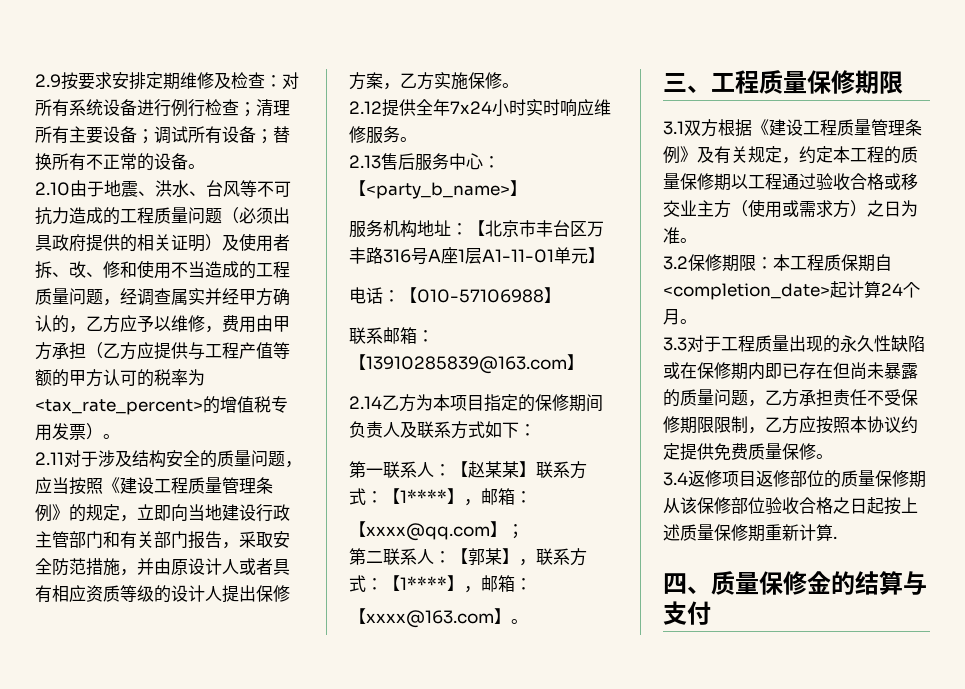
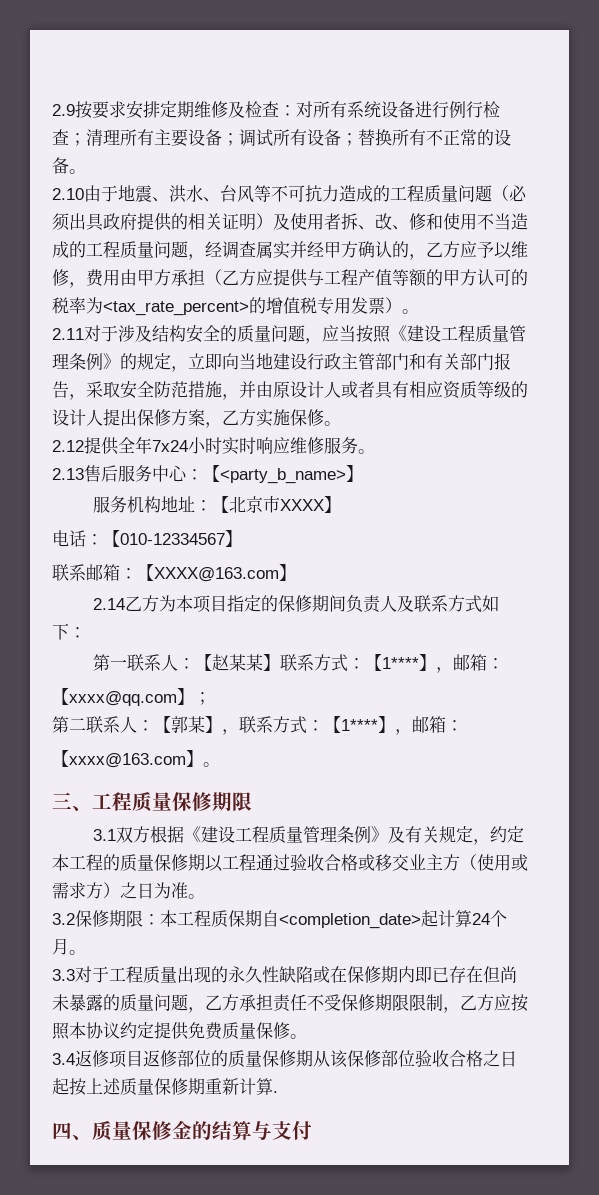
- 服务机构地址：【北京市丰台区万丰路316号A座1层A1-11-01单元】
+ 服务机构地址：【北京市XXXX】
- 电话：【010-57106988】
+ 电话：【010-12334567】
- 联系邮箱：【13910285839@163.com】
+ 联系邮箱：【XXXX@163.com】

